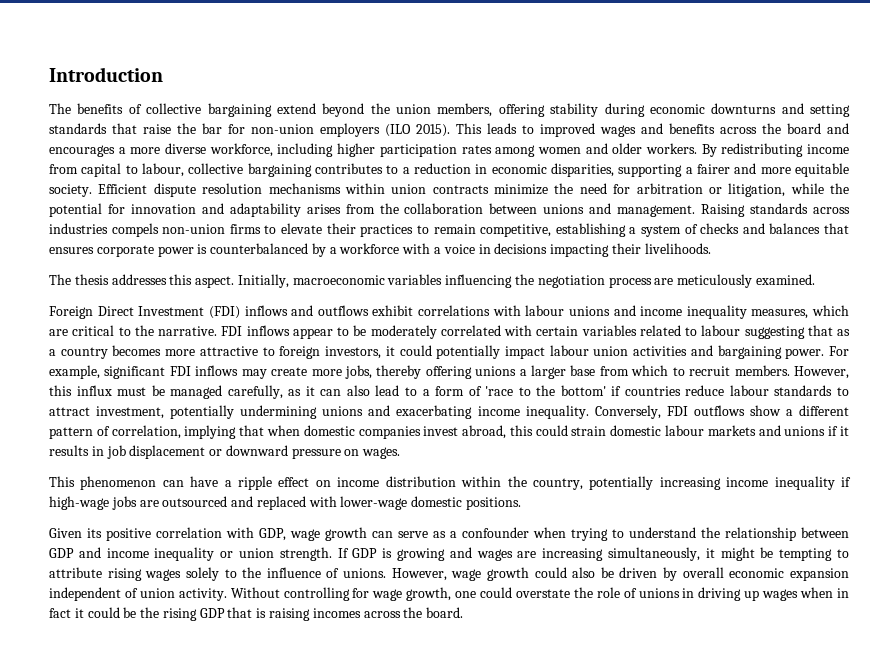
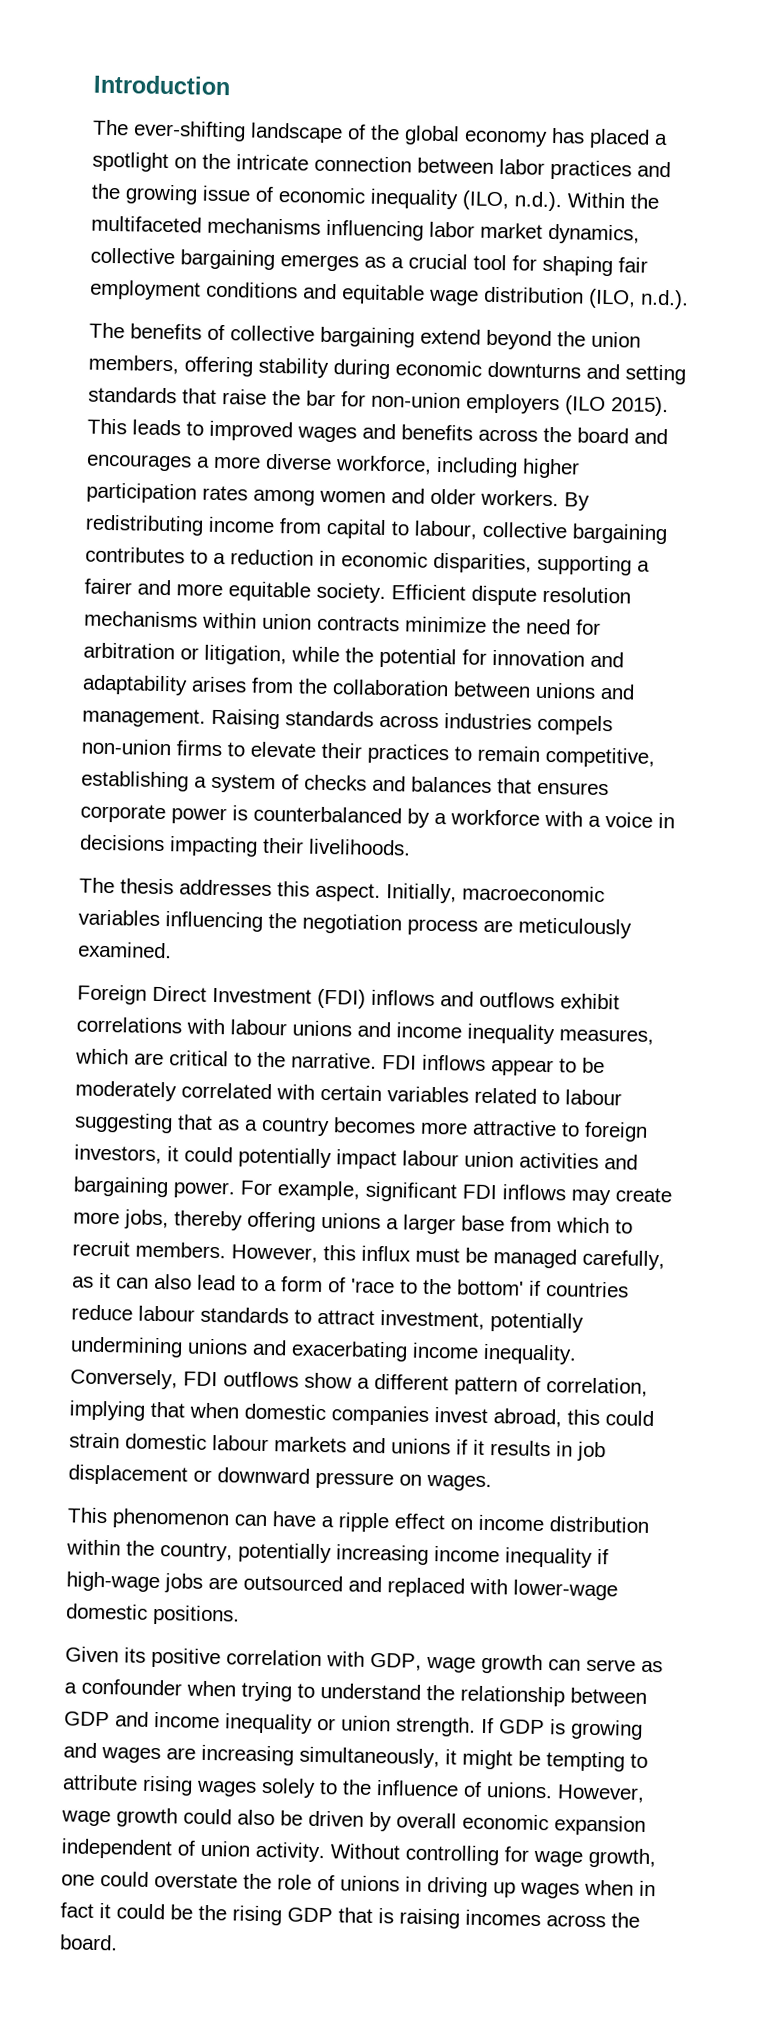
+ The ever-shifting landscape of the global economy has placed a spotlight on the intricate connection between labor practices and the growing issue of economic inequality (ILO, n.d.). Within the multifaceted mechanisms influencing labor market dynamics, collective bargaining emerges as a crucial tool for shaping fair employment conditions and equitable wage distribution (ILO, n.d.).

